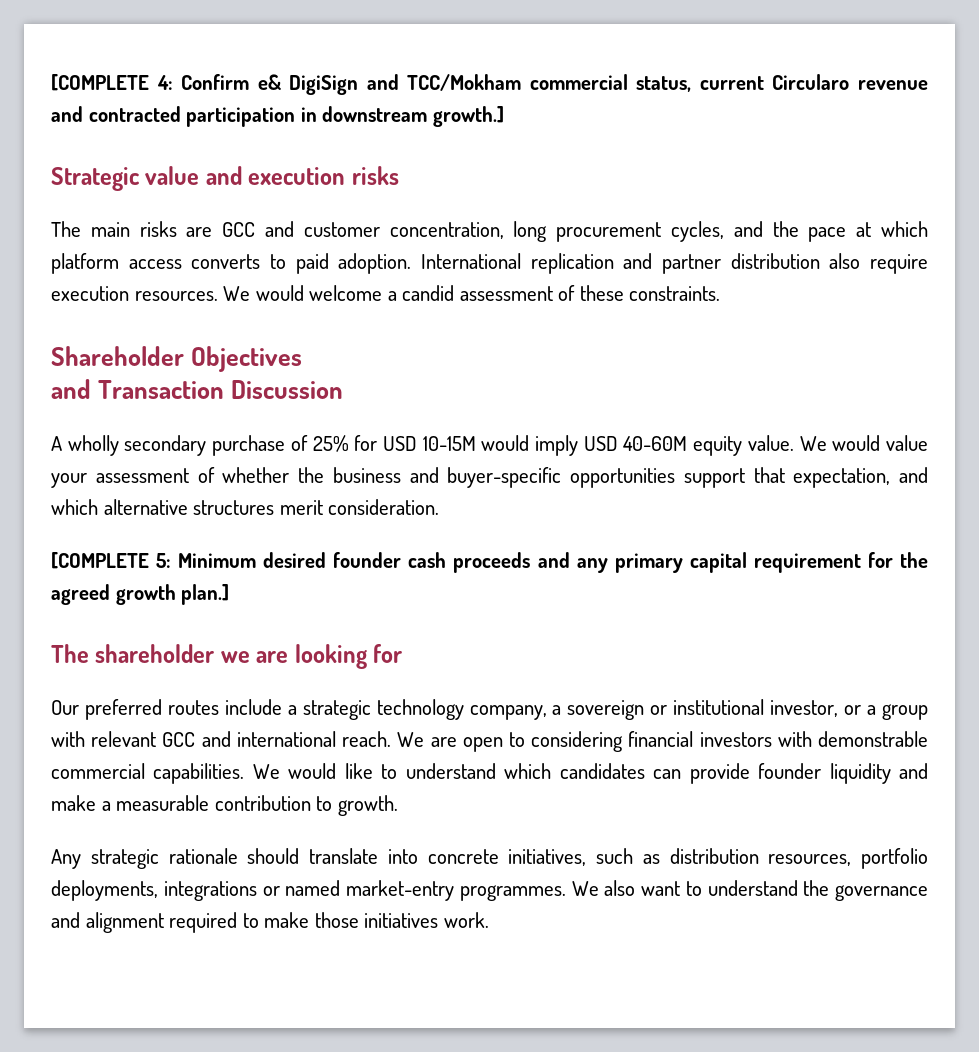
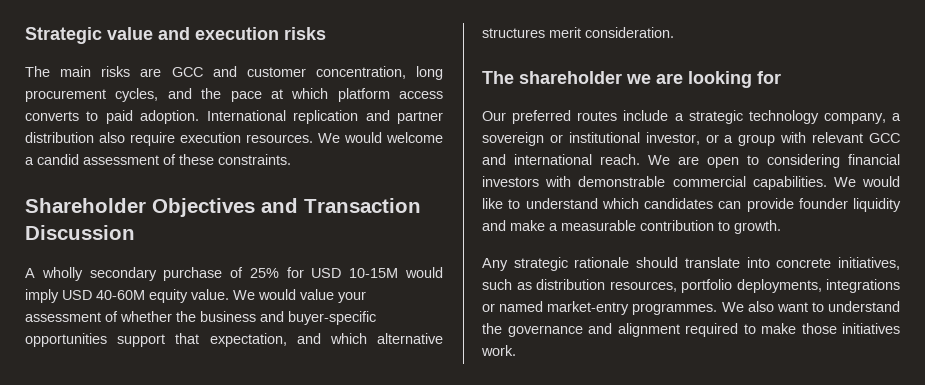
- [COMPLETE 4: Confirm e& DigiSign and TCC/Mokham commercial status, current Circularo revenue and contracted participation in downstream growth.]
- Shareholder Objectives
- and Transaction Discussion
+ Shareholder Objectives and Transaction Discussion
- [COMPLETE 5: Minimum desired founder cash proceeds and any primary capital requirement for the agreed growth plan.]

